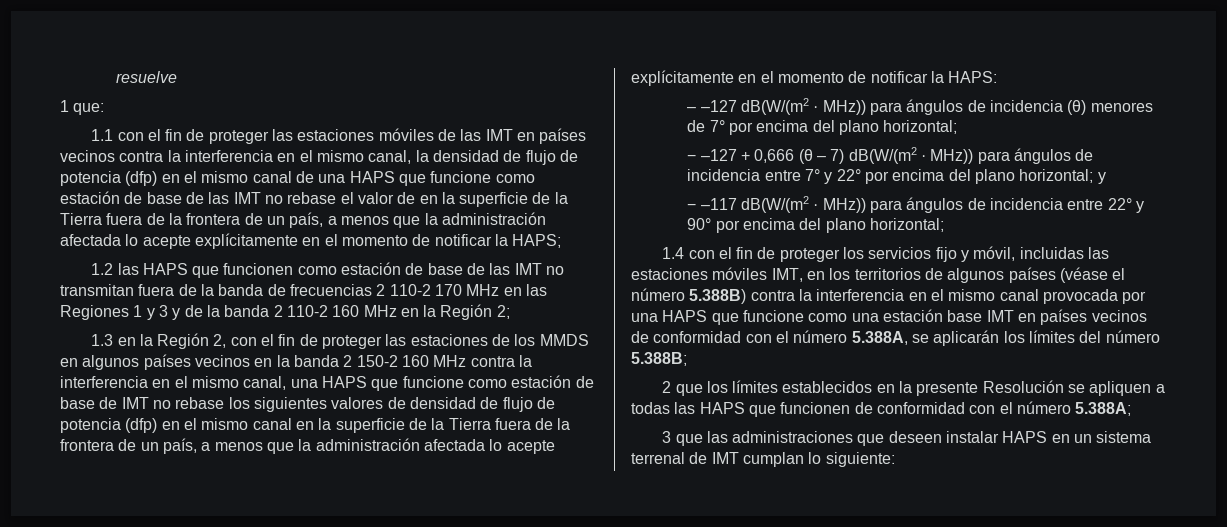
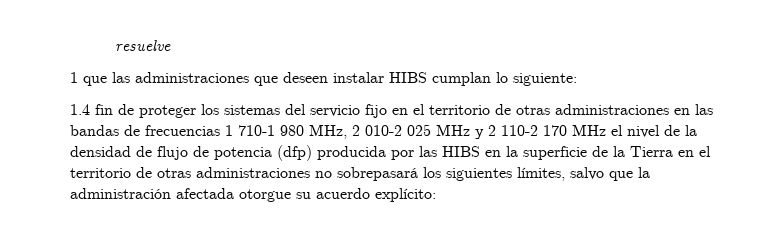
- 1 que:
- 1.1 con el fin de proteger las estaciones móviles de las IMT en países vecinos contra la interferencia en el mismo canal, la densidad de flujo de potencia (dfp) en el mismo canal de una HAPS que funcione como estación de base de las IMT no rebase el valor de en la superficie de la Tierra fuera de la frontera de un país, a menos que la administración afectada lo acepte explícitamente en el momento de notificar la HAPS;
- 1.2 las HAPS que funcionen como estación de base de las IMT no transmitan fuera de la banda de frecuencias 2 110-2 170 MHz en las Regiones 1 y 3 y de la banda 2 110-2 160 MHz en la Región 2;
- 1.3 en la Región 2, con el fin de proteger las estaciones de los MMDS en algunos países vecinos en la banda 2 150-2 160 MHz contra la interferencia en el mismo canal, una HAPS que funcione como estación de base de IMT no rebase los siguientes valores de densidad de flujo de potencia (dfp) en el mismo canal en la superficie de la Tierra fuera de la frontera de un país, a menos que la administración afectada lo acepte explícitamente en el momento de notificar la HAPS:
- – –127 dB(W/(m2 · MHz)) para ángulos de incidencia (θ) menores de 7° por encima del plano horizontal;
- − –127 + 0,666 (θ – 7) dB(W/(m2 · MHz)) para ángulos de incidencia entre 7° y 22° por encima del plano horizontal; y
- − –117 dB(W/(m2 · MHz)) para ángulos de incidencia entre 22° y 90° por encima del plano horizontal;
- 1.4 con el fin de proteger los servicios fijo y móvil, incluidas las estaciones móviles IMT, en los territorios de algunos países (véase el número 5.388B) contra la interferencia en el mismo canal provocada por una HAPS que funcione como una estación base IMT en países vecinos de conformidad con el número 5.388A, se aplicarán los límites del número 5.388B;
- 2 que los límites establecidos en la presente Resolución se apliquen a todas las HAPS que funcionen de conformidad con el número 5.388A;
- 3 que las administraciones que deseen instalar HAPS en un sistema terrenal de IMT cumplan lo siguiente:
+ 1 que las administraciones que deseen instalar HIBS cumplan lo siguiente:
+ 1.4 fin de proteger los sistemas del servicio fijo en el territorio de otras administraciones en las bandas de frecuencias 1 710-1 980 MHz, 2 010-2 025 MHz y 2 110-2 170 MHz el nivel de la densidad de flujo de potencia (dfp) producida por las HIBS en la superficie de la Tierra en el territorio de otras administraciones no sobrepasará los siguientes límites, salvo que la administración afectada otorgue su acuerdo explícito:

